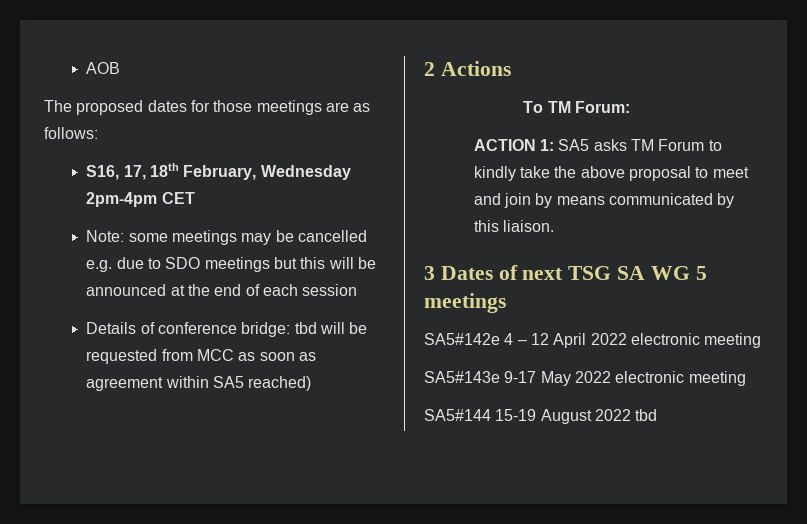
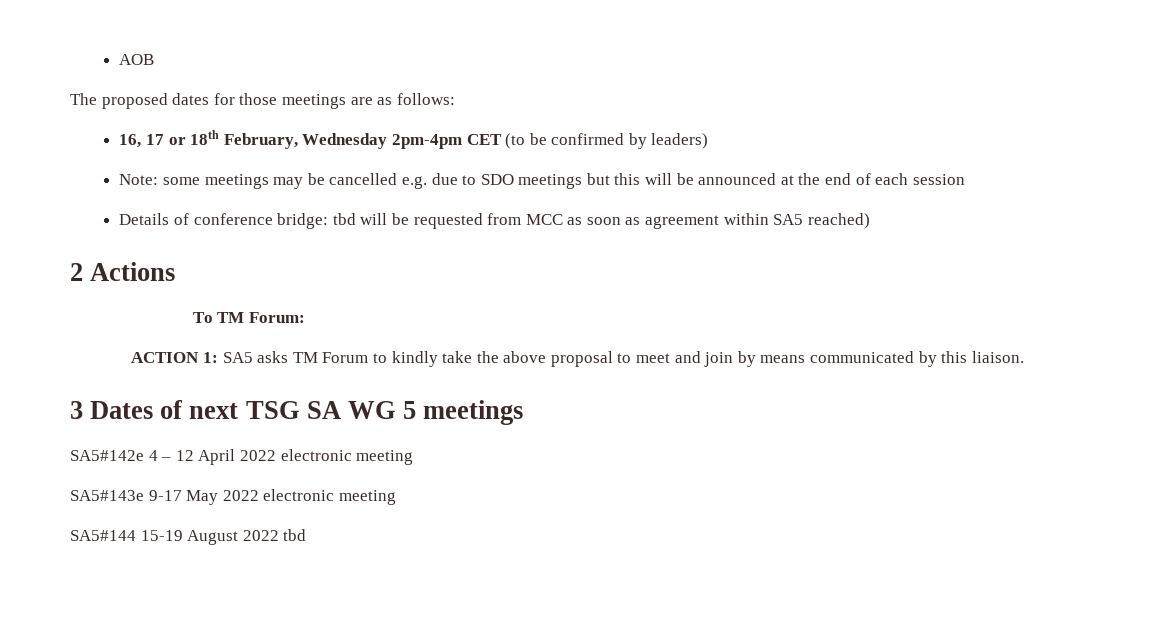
- S16, 17, 18th February, Wednesday 2pm-4pm CET
+ 16, 17 or 18th February, Wednesday 2pm-4pm CET (to be confirmed by leaders)

